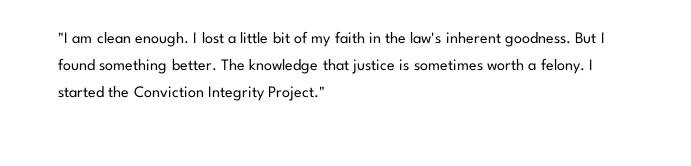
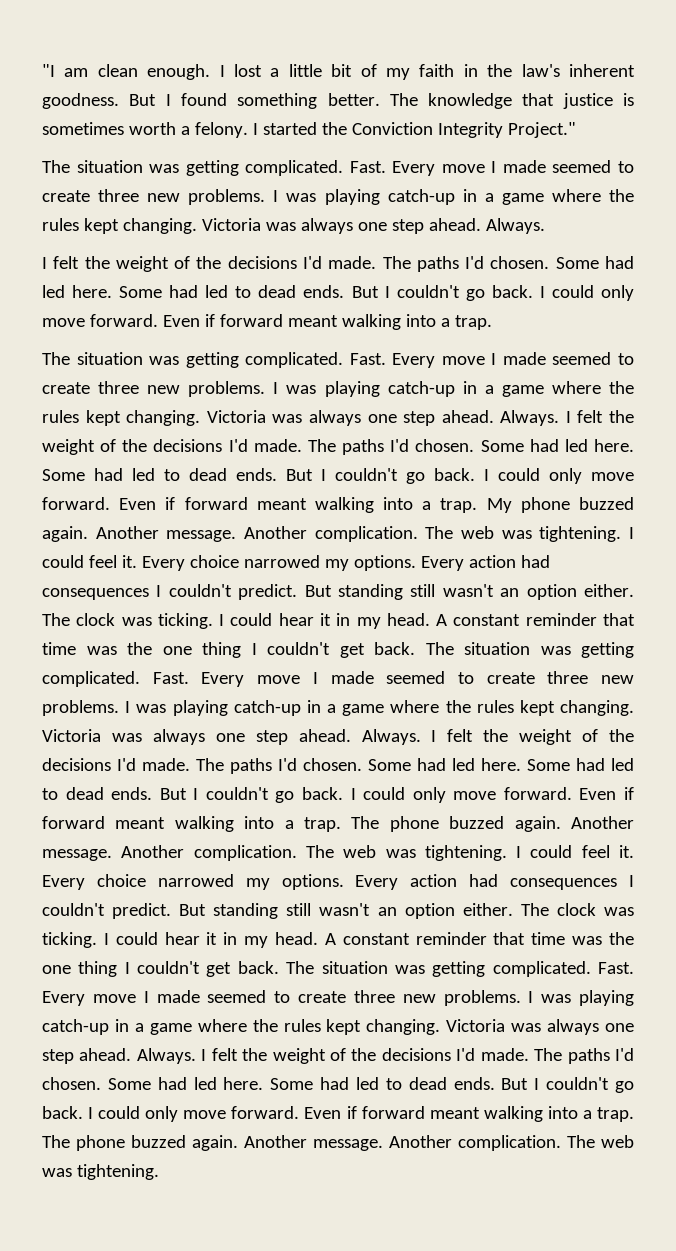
  I started the Conviction Integrity Project."
+ The situation was getting complicated. Fast. Every move I made seemed to create three new problems. I was playing catch-up in a game where the rules kept changing. Victoria was always one step ahead. Always.
+ I felt the weight of the decisions I'd made. The paths I'd chosen. Some had led here. Some had led to dead ends. But I couldn't go back. I could only move forward. Even if forward meant walking into a trap.
+ The situation was getting complicated. Fast. Every move I made seemed to create three new problems. I was playing catch-up in a game where the rules kept changing. Victoria was always one step ahead. Always. I felt the weight of the decisions I'd made. The paths I'd chosen. Some had led here. Some had led to dead ends. But I couldn't go back. I could only move forward. Even if forward meant walking into a trap. My phone buzzed again. Another message. Another complication. The web was tightening. I could feel it. Every choice narrowed my options. Every action had consequences I couldn't predict. But standing still wasn't an option either. The clock was ticking. I could hear it in my head. A constant reminder that time was the one thing I couldn't get back. The situation was getting complicated. Fast. Every move I made seemed to create three new problems. I was playing catch-up in a game where the rules kept changing. Victoria was always one step ahead. Always. I felt the weight of the decisions I'd made. The paths I'd chosen. Some had led here. Some had led to dead ends. But I couldn't go back. I could only move forward. Even if forward meant walking into a trap. The phone buzzed again. Another message. Another complication. The web was tightening. I could feel it. Every choice narrowed my options. Every action had consequences I couldn't predict. But standing still wasn't an option either. The clock was ticking. I could hear it in my head. A constant reminder that time was the one thing I couldn't get back. The situation was getting complicated. Fast. Every move I made seemed to create three new problems. I was playing catch-up in a game where the rules kept changing. Victoria was always one step ahead. Always. I felt the weight of the decisions I'd made. The paths I'd chosen. Some had led here. Some had led to dead ends. But I couldn't go back. I could only move forward. Even if forward meant walking into a trap. The phone buzzed again. Another message. Another complication. The web was tightening.

